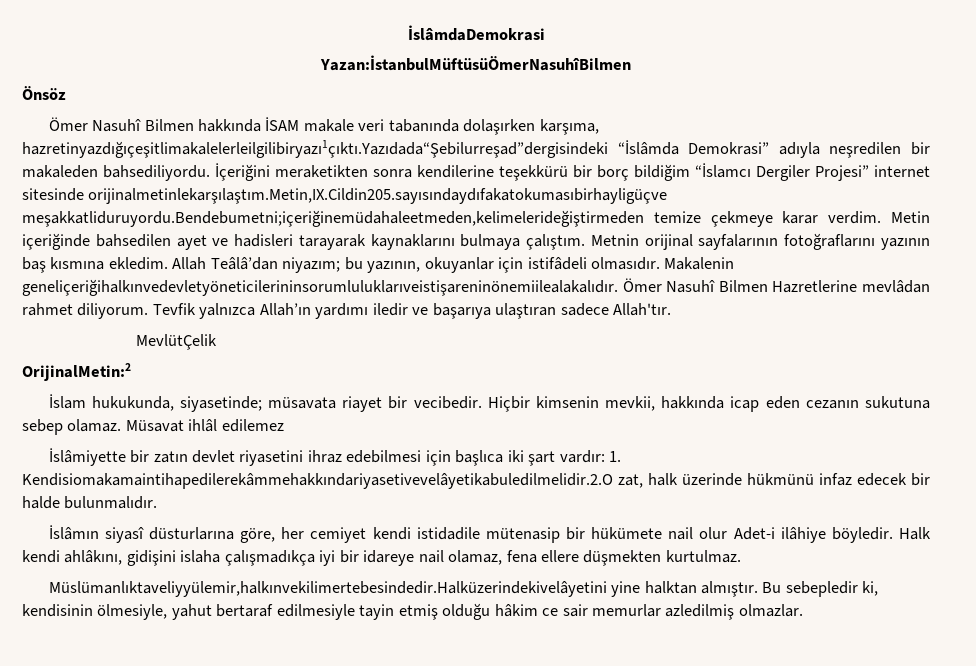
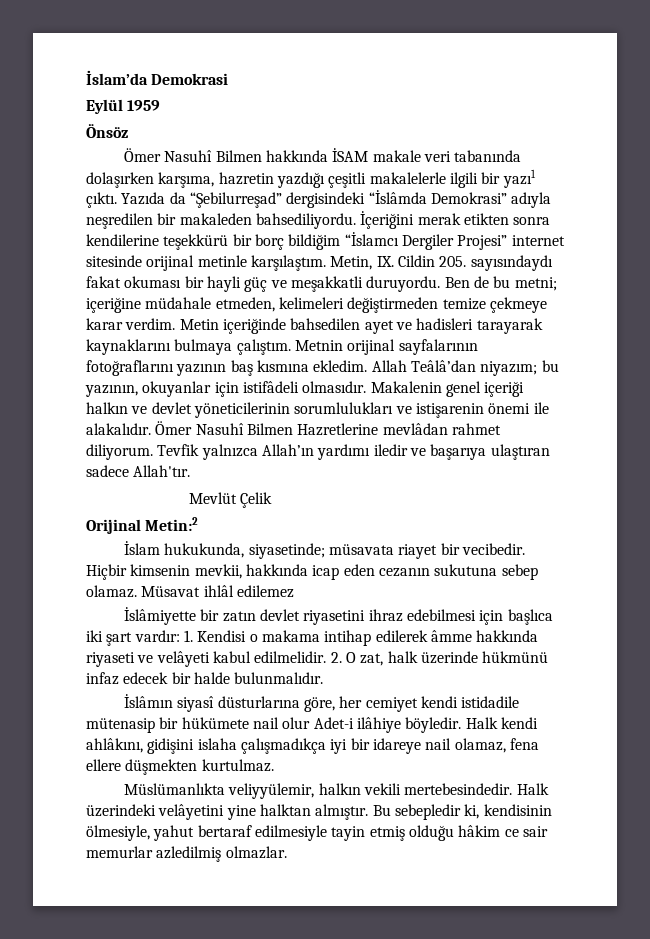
- İslâmdaDemokrasi
- Yazan:İstanbulMüftüsüÖmerNasuhîBilmen
+ İslam’da Demokrasi
+ Eylül 1959
- Ömer Nasuhî Bilmen hakkında İSAM makale veri tabanında dolaşırken karşıma, hazretinyazdığıçeşitlimakalelerleilgilibiryazı1çıktı.Yazıdada“Şebilurreşad”dergisindeki “İslâmda Demokrasi” adıyla neşredilen bir makaleden bahsediliyordu.
+ Ömer Nasuhî Bilmen hakkında İSAM makale veri tabanında dolaşırken karşıma, hazretin yazdığı çeşitli makalelerle ilgili bir yazı1 çıktı. Yazıda da “Şebilurreşad” dergisindeki “İslâmda Demokrasi” adıyla neşredilen bir makaleden bahsediliyordu.
- İçeriğini meraketikten sonra kendilerine teşekkürü bir borç bildiğim “İslamcı Dergiler Projesi” internet sitesinde orijinalmetinlekarşılaştım.Metin,IX.Cildin205.sayısındaydıfakatokumasıbirhayligüçve meşakkatliduruyordu.Bendebumetni;içeriğinemüdahaleetmeden,kelimelerideğiştirmeden temize çekmeye karar verdim.
+ İçeriğini merak etikten sonra kendilerine teşekkürü bir borç bildiğim “İslamcı Dergiler Projesi” internet sitesinde orijinal metinle karşılaştım. Metin, IX. Cildin 205. sayısındaydı fakat okuması bir hayli güç ve meşakkatli duruyordu. Ben de bu metni; içeriğine müdahale etmeden, kelimeleri değiştirmeden temize çekmeye karar verdim.
- Makalenin geneliçeriğihalkınvedevletyöneticilerininsorumluluklarıveistişareninönemiilealakalıdır.
+ Makalenin genel içeriği halkın ve devlet yöneticilerinin sorumlulukları ve istişarenin önemi ile alakalıdır.
- MevlütÇelik
- OrijinalMetin:2
+ Mevlüt Çelik
+ Orijinal Metin:2
- İslâmiyette bir zatın devlet riyasetini ihraz edebilmesi için başlıca iki şart vardır: 1. Kendisiomakamaintihapedilerekâmmehakkındariyasetivevelâyetikabuledilmelidir.2.O zat, halk üzerinde hükmünü infaz edecek bir halde bulunmalıdır.
+ İslâmiyette bir zatın devlet riyasetini ihraz edebilmesi için başlıca iki şart vardır: 1. Kendisi o makama intihap edilerek âmme hakkında riyaseti ve velâyeti kabul edilmelidir. 2. O zat, halk üzerinde hükmünü infaz edecek bir halde bulunmalıdır.
- Müslümanlıktaveliyyülemir,halkınvekilimertebesindedir.Halküzerindekivelâyetini yine halktan almıştır.
+ Müslümanlıkta veliyyülemir, halkın vekili mertebesindedir. Halk üzerindeki velâyetini yine halktan almıştır.

